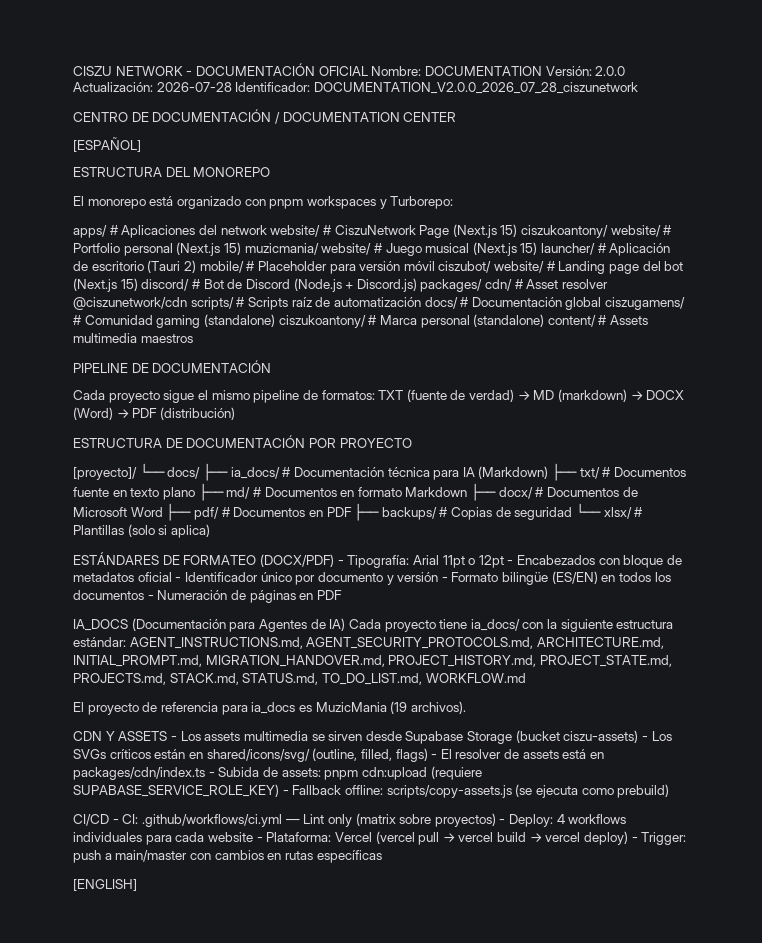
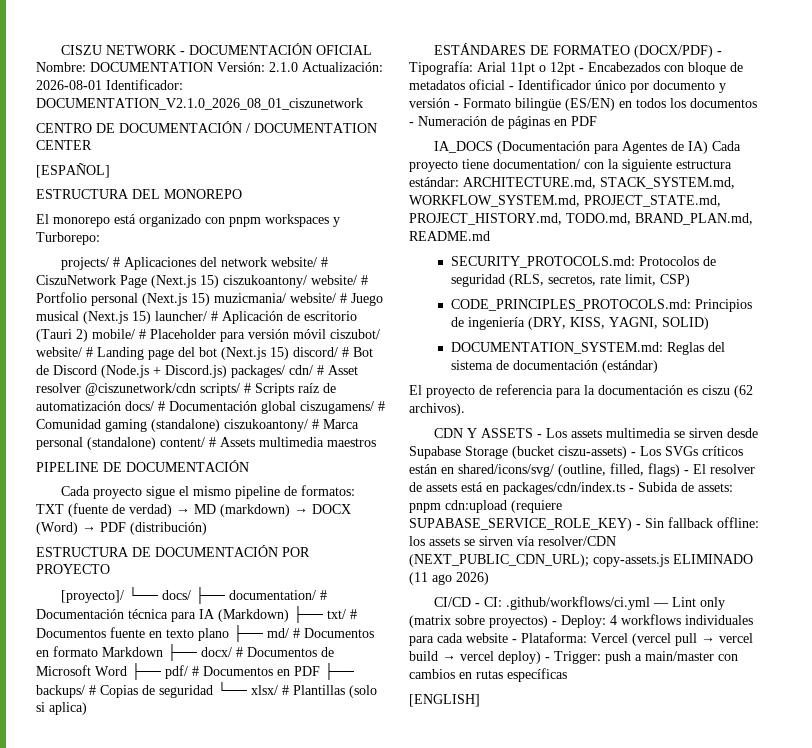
- CISZU NETWORK - DOCUMENTACIÓN OFICIAL Nombre: DOCUMENTATION Versión: 2.0.0 Actualización: 2026-07-28 Identificador: DOCUMENTATION_V2.0.0_2026_07_28_ciszunetwork
+ CISZU NETWORK - DOCUMENTACIÓN OFICIAL Nombre: DOCUMENTATION Versión: 2.1.0 Actualización: 2026-08-01 Identificador: DOCUMENTATION_V2.1.0_2026_08_01_ciszunetwork
- apps/ # Aplicaciones del network website/ # CiszuNetwork Page (Next.js 15) ciszukoantony/ website/ # Portfolio personal (Next.js 15) muzicmania/ website/ # Juego musical (Next.js 15) launcher/ # Aplicación de escritorio (Tauri 2) mobile/ # Placeholder para versión móvil ciszubot/ website/ # Landing page del bot (Next.js 15) discord/ # Bot de Discord (Node.js + Discord.js) packages/ cdn/ # Asset resolver @ciszunetwork/cdn scripts/ # Scripts raíz de automatización docs/ # Documentación global ciszugamens/ # Comunidad gaming (standalone) ciszukoantony/ # Marca personal (standalone) content/ # Assets multimedia maestros
+ projects/ # Aplicaciones del network website/ # CiszuNetwork Page (Next.js 15) ciszukoantony/ website/ # Portfolio personal (Next.js 15) muzicmania/ website/ # Juego musical (Next.js 15) launcher/ # Aplicación de escritorio (Tauri 2) mobile/ # Placeholder para versión móvil ciszubot/ website/ # Landing page del bot (Next.js 15) discord/ # Bot de Discord (Node.js + Discord.js) packages/ cdn/ # Asset resolver @ciszunetwork/cdn scripts/ # Scripts raíz de automatización docs/ # Documentación global ciszugamens/ # Comunidad gaming (standalone) ciszukoantony/ # Marca personal (standalone) content/ # Assets multimedia maestros
- [proyecto]/ └── docs/ ├── ia_docs/ # Documentación técnica para IA (Markdown) ├── txt/ # Documentos fuente en texto plano ├── md/ # Documentos en formato Markdown ├── docx/ # Documentos de Microsoft Word ├── pdf/ # Documentos en PDF ├── backups/ # Copias de seguridad └── xlsx/ # Plantillas (solo si aplica)
+ [proyecto]/ └── docs/ ├── documentation/ # Documentación técnica para IA (Markdown) ├── txt/ # Documentos fuente en texto plano ├── md/ # Documentos en formato Markdown ├── docx/ # Documentos de Microsoft Word ├── pdf/ # Documentos en PDF ├── backups/ # Copias de seguridad └── xlsx/ # Plantillas (solo si aplica)
- IA_DOCS (Documentación para Agentes de IA) Cada proyecto tiene ia_docs/ con la siguiente estructura estándar: AGENT_INSTRUCTIONS.md, AGENT_SECURITY_PROTOCOLS.md, ARCHITECTURE.md, INITIAL_PROMPT.md, MIGRATION_HANDOVER.md, PROJECT_HISTORY.md, PROJECT_STATE.md, PROJECTS.md, STACK.md, STATUS.md, TO_DO_LIST.md, WORKFLOW.md
+ IA_DOCS (Documentación para Agentes de IA) Cada proyecto tiene documentation/ con la siguiente estructura estándar: ARCHITECTURE.md, STACK_SYSTEM.md, WORKFLOW_SYSTEM.md, PROJECT_STATE.md, PROJECT_HISTORY.md, TODO.md, BRAND_PLAN.md, README.md
+ SECURITY_PROTOCOLS.md: Protocolos de seguridad (RLS, secretos, rate limit, CSP)
+ CODE_PRINCIPLES_PROTOCOLS.md: Principios de ingeniería (DRY, KISS, YAGNI, SOLID)
+ DOCUMENTATION_SYSTEM.md: Reglas del sistema de documentación (estándar)
- El proyecto de referencia para ia_docs es MuzicMania (19 archivos).
+ El proyecto de referencia para la documentación es ciszu (62 archivos).
- CDN Y ASSETS - Los assets multimedia se sirven desde Supabase Storage (bucket ciszu-assets) - Los SVGs críticos están en shared/icons/svg/ (outline, filled, flags) - El resolver de assets está en packages/cdn/index.ts - Subida de assets: pnpm cdn:upload (requiere SUPABASE_SERVICE_ROLE_KEY) - Fallback offline: scripts/copy-assets.js (se ejecuta como prebuild)
+ CDN Y ASSETS - Los assets multimedia se sirven desde Supabase Storage (bucket ciszu-assets) - Los SVGs críticos están en shared/icons/svg/ (outline, filled, flags) - El resolver de assets está en packages/cdn/index.ts - Subida de assets: pnpm cdn:upload (requiere SUPABASE_SERVICE_ROLE_KEY) - Sin fallback offline: los assets se sirven vía resolver/CDN (NEXT_PUBLIC_CDN_URL); copy-assets.js ELIMINADO (11 ago 2026)

